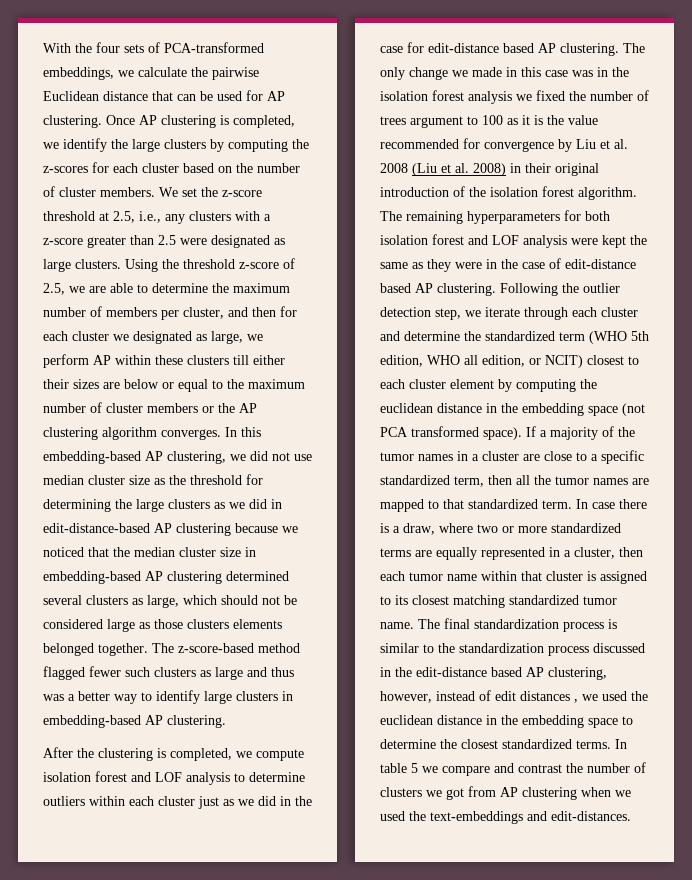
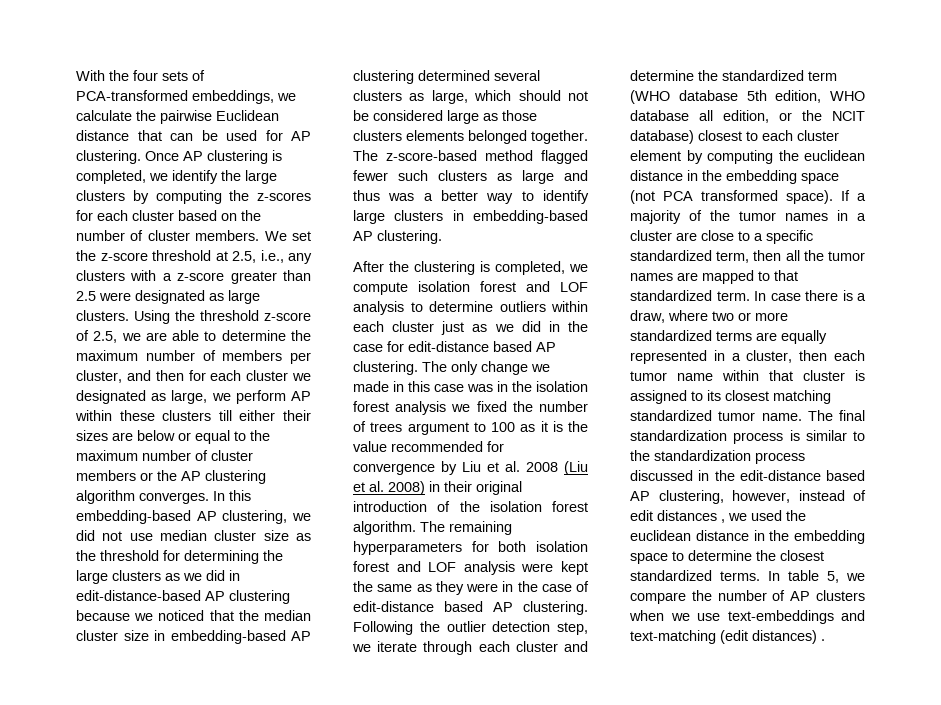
- Following the outlier detection step, we iterate through each cluster and determine the standardized term (WHO 5th edition, WHO all edition, or NCIT) closest to each cluster element by computing the euclidean distance in the embedding space (not PCA transformed space).
+ Following the outlier detection step, we iterate through each cluster and determine the standardized term (WHO database 5th edition, WHO database all edition, or the NCIT database) closest to each cluster element by computing the euclidean distance in the embedding space (not PCA transformed space).
- In table 5 we compare and contrast the number of clusters we got from AP clustering when we used the text-embeddings and edit-distances.
+ In table 5, we compare the number of AP clusters when we use text-embeddings and text-matching (edit distances) .

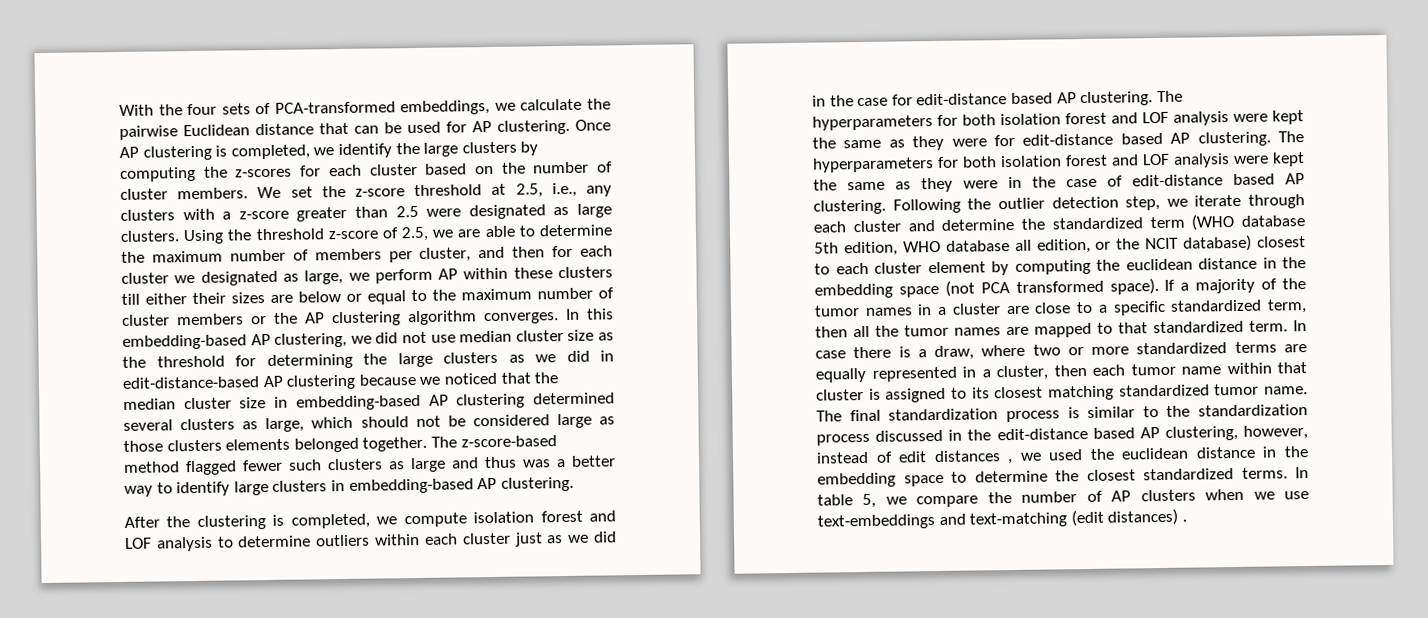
- The only change we made in this case was in the isolation forest analysis we fixed the number of trees argument to 100 as it is the value recommended for convergence by Liu et al. 2008 (Liu et al. 2008) in their original introduction of the isolation forest algorithm. The remaining hyperparameters for both isolation forest and LOF analysis were kept the same as they were in the case of edit-distance based AP clustering.
+ The hyperparameters for both isolation forest and LOF analysis were kept the same as they were for edit-distance based AP clustering. The hyperparameters for both isolation forest and LOF analysis were kept the same as they were in the case of edit-distance based AP clustering.

